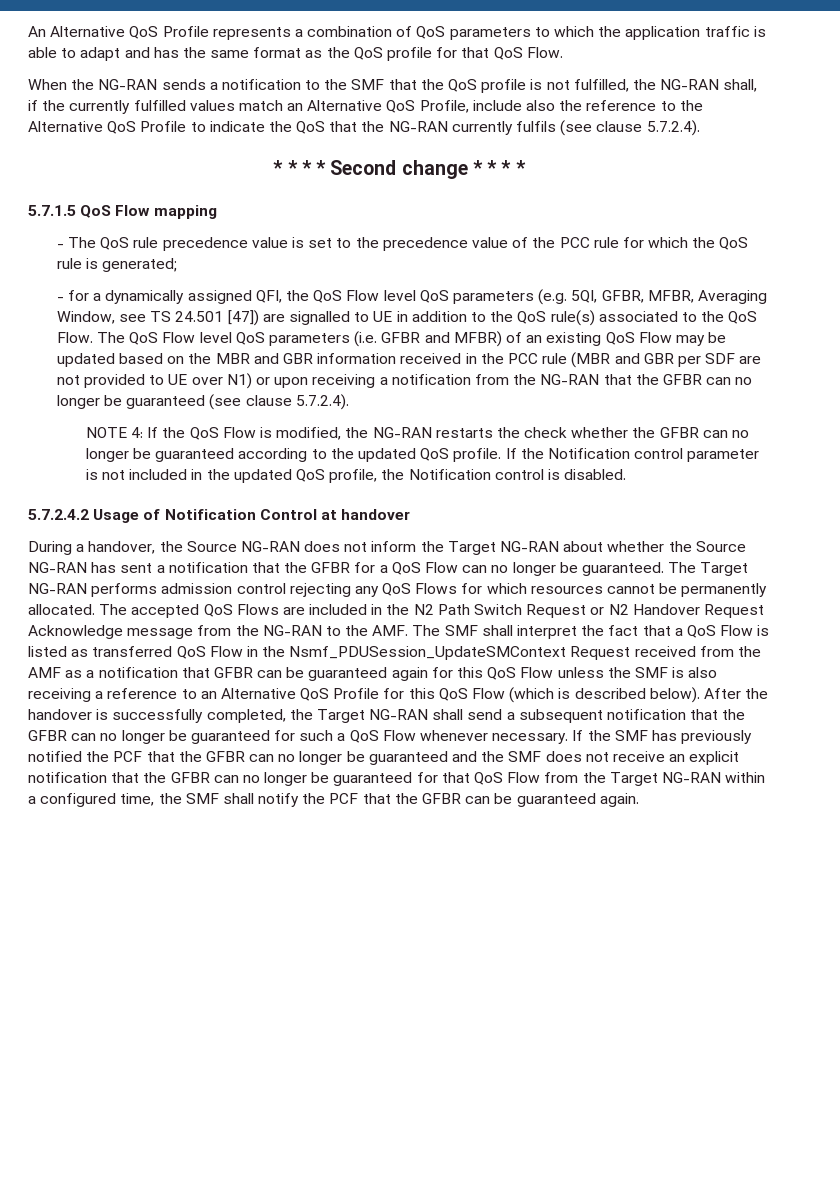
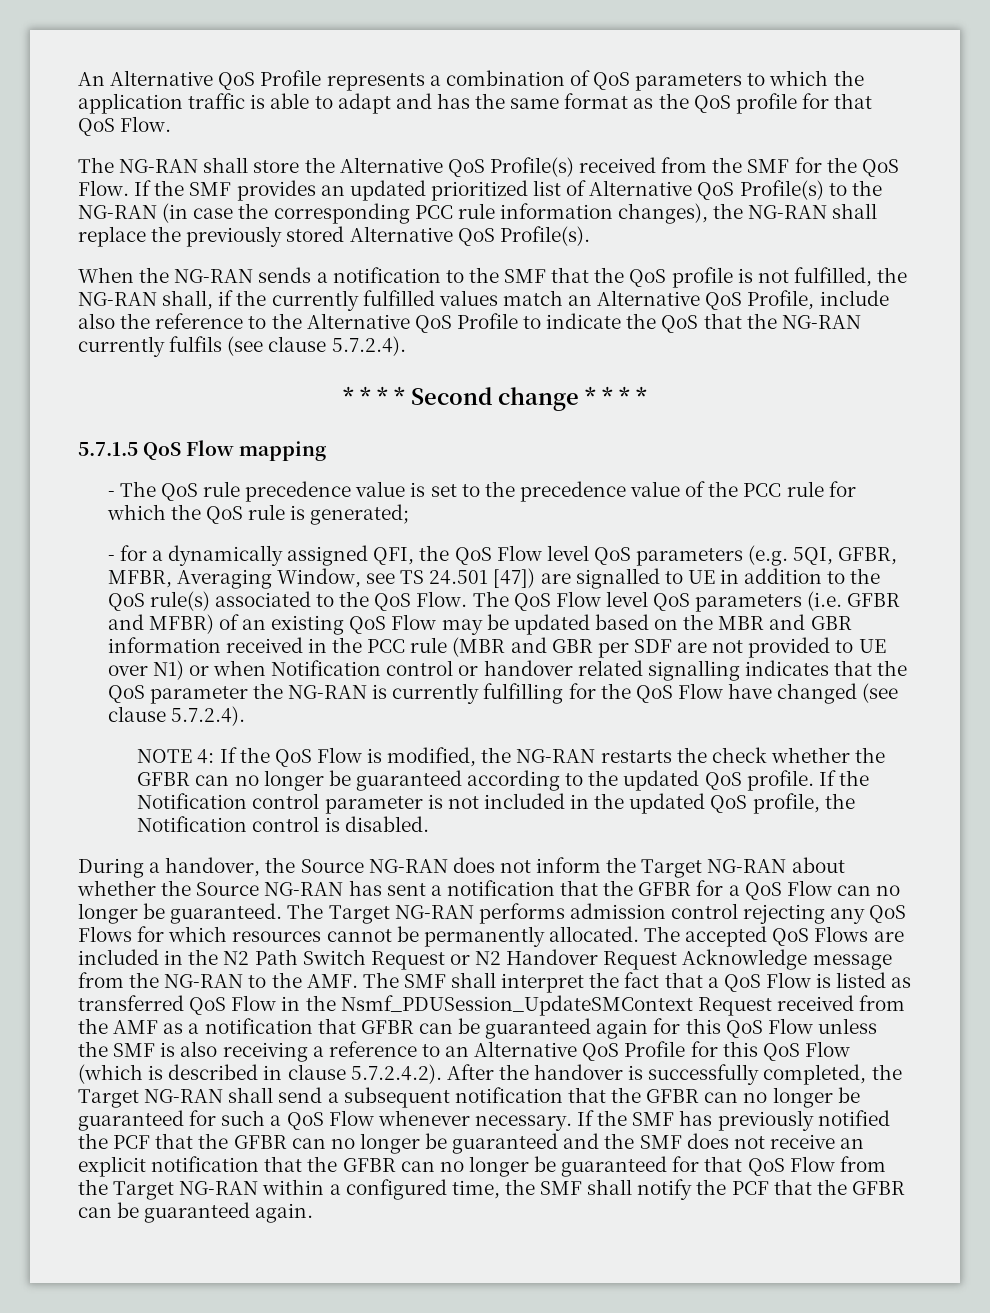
+ The NG-RAN shall store the Alternative QoS Profile(s) received from the SMF for the QoS Flow. If the SMF provides an updated prioritized list of Alternative QoS Profile(s) to the NG-RAN (in case the corresponding PCC rule information changes), the NG-RAN shall replace the previously stored Alternative QoS Profile(s).
- The QoS Flow level QoS parameters (i.e. GFBR and MFBR) of an existing QoS Flow may be updated based on the MBR and GBR information received in the PCC rule (MBR and GBR per SDF are not provided to UE over N1) or upon receiving a notification from the NG-RAN that the GFBR can no longer be guaranteed (see clause 5.7.2.4).
+ The QoS Flow level QoS parameters (i.e. GFBR and MFBR) of an existing QoS Flow may be updated based on the MBR and GBR information received in the PCC rule (MBR and GBR per SDF are not provided to UE over N1) or when Notification control or handover related signalling indicates that the QoS parameter the NG-RAN is currently fulfilling for the QoS Flow have changed (see clause 5.7.2.4).
- 5.7.2.4.2 Usage of Notification Control at handover
- The accepted QoS Flows are included in the N2 Path Switch Request or N2 Handover Request Acknowledge message from the NG-RAN to the AMF. The SMF shall interpret the fact that a QoS Flow is listed as transferred QoS Flow in the Nsmf_PDUSession_UpdateSMContext Request received from the AMF as a notification that GFBR can be guaranteed again for this QoS Flow unless the SMF is also receiving a reference to an Alternative QoS Profile for this QoS Flow (which is described below). After the handover is successfully completed, the Target NG-RAN shall send a subsequent notification that the GFBR can no longer be guaranteed for such a QoS Flow whenever necessary.
+ The accepted QoS Flows are included in the N2 Path Switch Request or N2 Handover Request Acknowledge message from the NG-RAN to the AMF. The SMF shall interpret the fact that a QoS Flow is listed as transferred QoS Flow in the Nsmf_PDUSession_UpdateSMContext Request received from the AMF as a notification that GFBR can be guaranteed again for this QoS Flow unless the SMF is also receiving a reference to an Alternative QoS Profile for this QoS Flow (which is described in clause 5.7.2.4.2). After the handover is successfully completed, the Target NG-RAN shall send a subsequent notification that the GFBR can no longer be guaranteed for such a QoS Flow whenever necessary.

